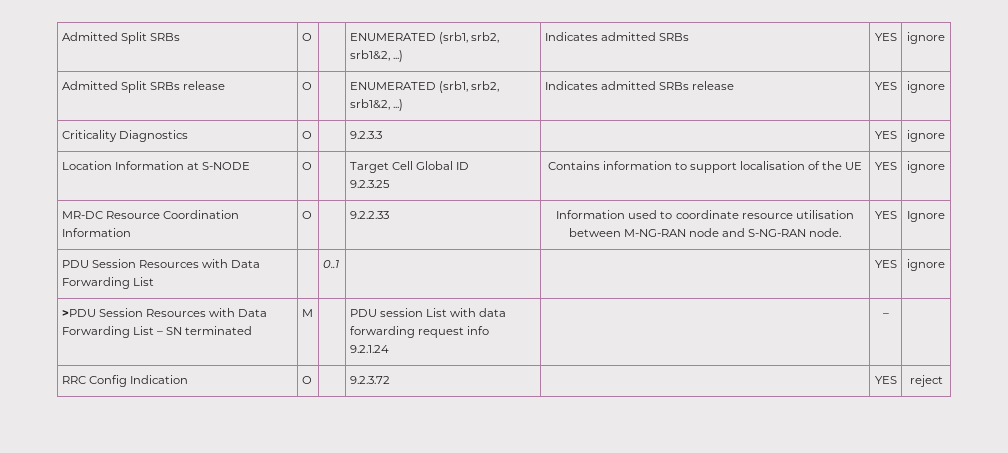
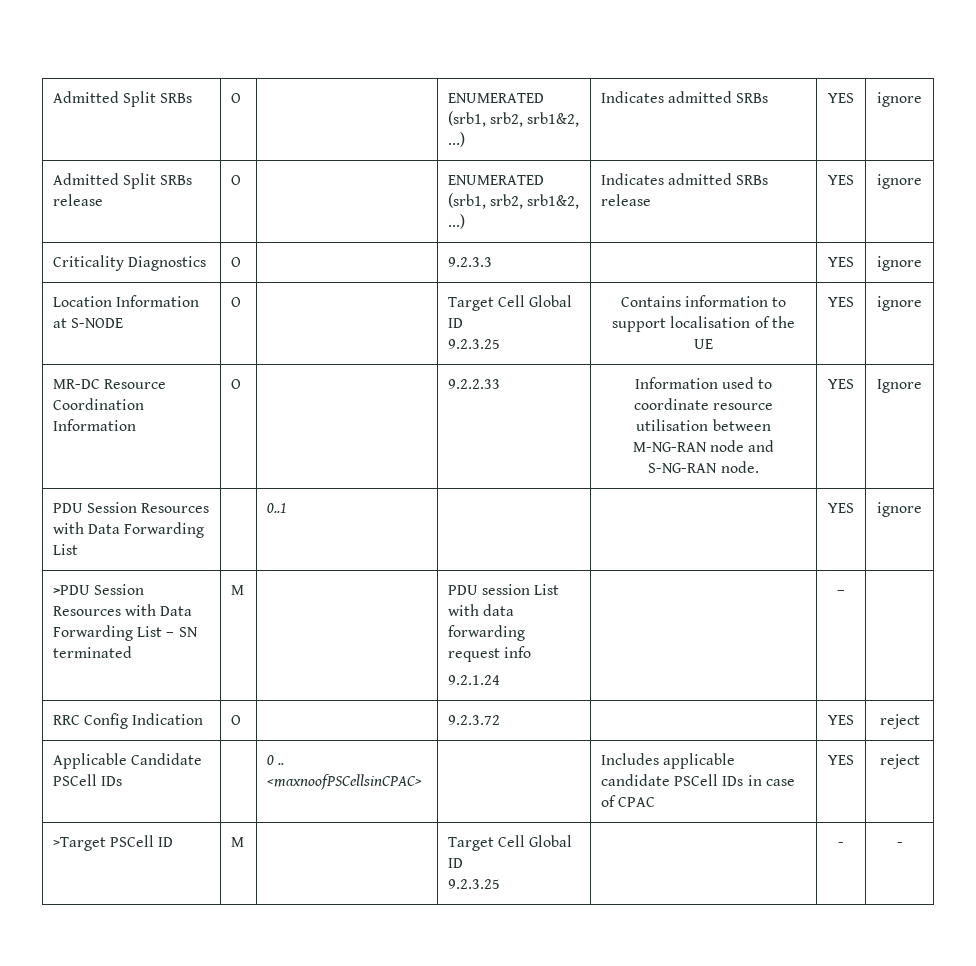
+ Applicable Candidate PSCell IDs | | 0 .. <maxnoofPSCellsinCPAC> | | Includes applicable candidate PSCell IDs in case of CPAC | YES | reject
+ >Target PSCell ID | M | | Target Cell Global ID
+ 9.2.3.25 | | - | -

